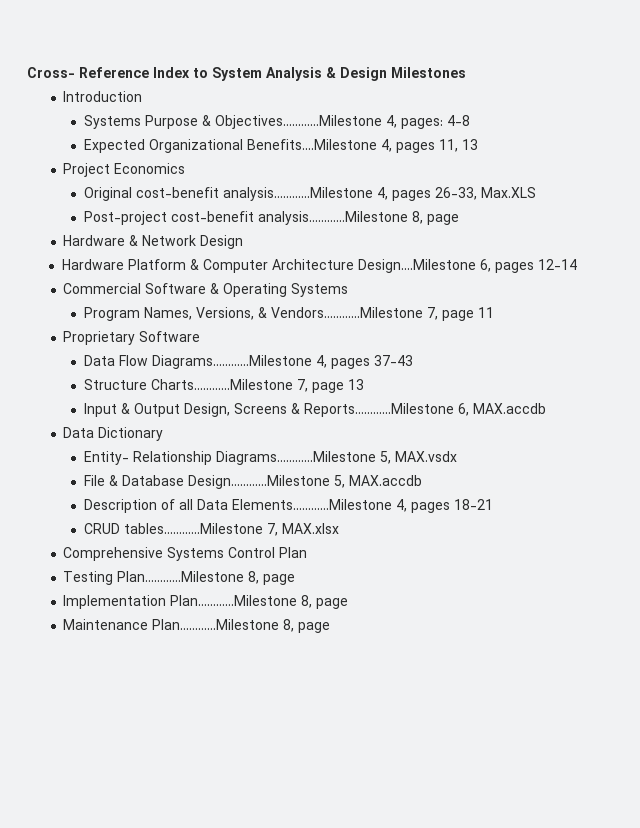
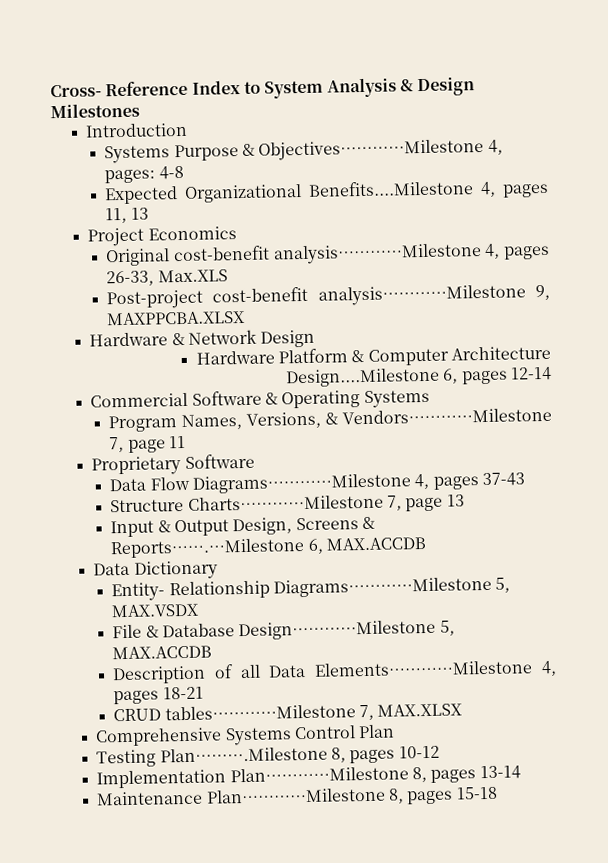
- Post-project cost-benefit analysis…………Milestone 8, page
+ Post-project cost-benefit analysis…………Milestone 9, MAXPPCBA.XLSX
- Input & Output Design, Screens & Reports…………Milestone 6, MAX.accdb
+ Input & Output Design, Screens & Reports…….…Milestone 6, MAX.ACCDB
- Entity- Relationship Diagrams…………Milestone 5, MAX.vsdx
+ Entity- Relationship Diagrams…………Milestone 5, MAX.VSDX
- File & Database Design…………Milestone 5, MAX.accdb
+ File & Database Design…………Milestone 5, MAX.ACCDB
- CRUD tables…………Milestone 7, MAX.xlsx
+ CRUD tables…………Milestone 7, MAX.XLSX
- Testing Plan…………Milestone 8, page
+ Testing Plan……….Milestone 8, pages 10-12
- Implementation Plan…………Milestone 8, page
+ Implementation Plan…………Milestone 8, pages 13-14
- Maintenance Plan…………Milestone 8, page
+ Maintenance Plan…………Milestone 8, pages 15-18

